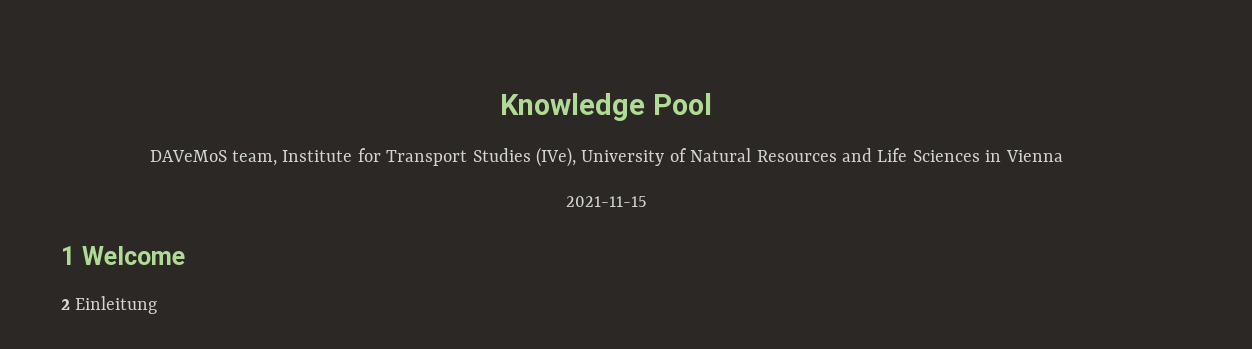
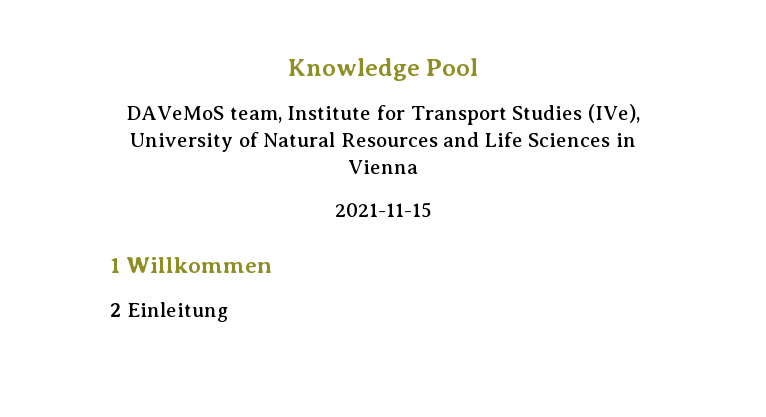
- 1 Welcome
+ 1 Willkommen

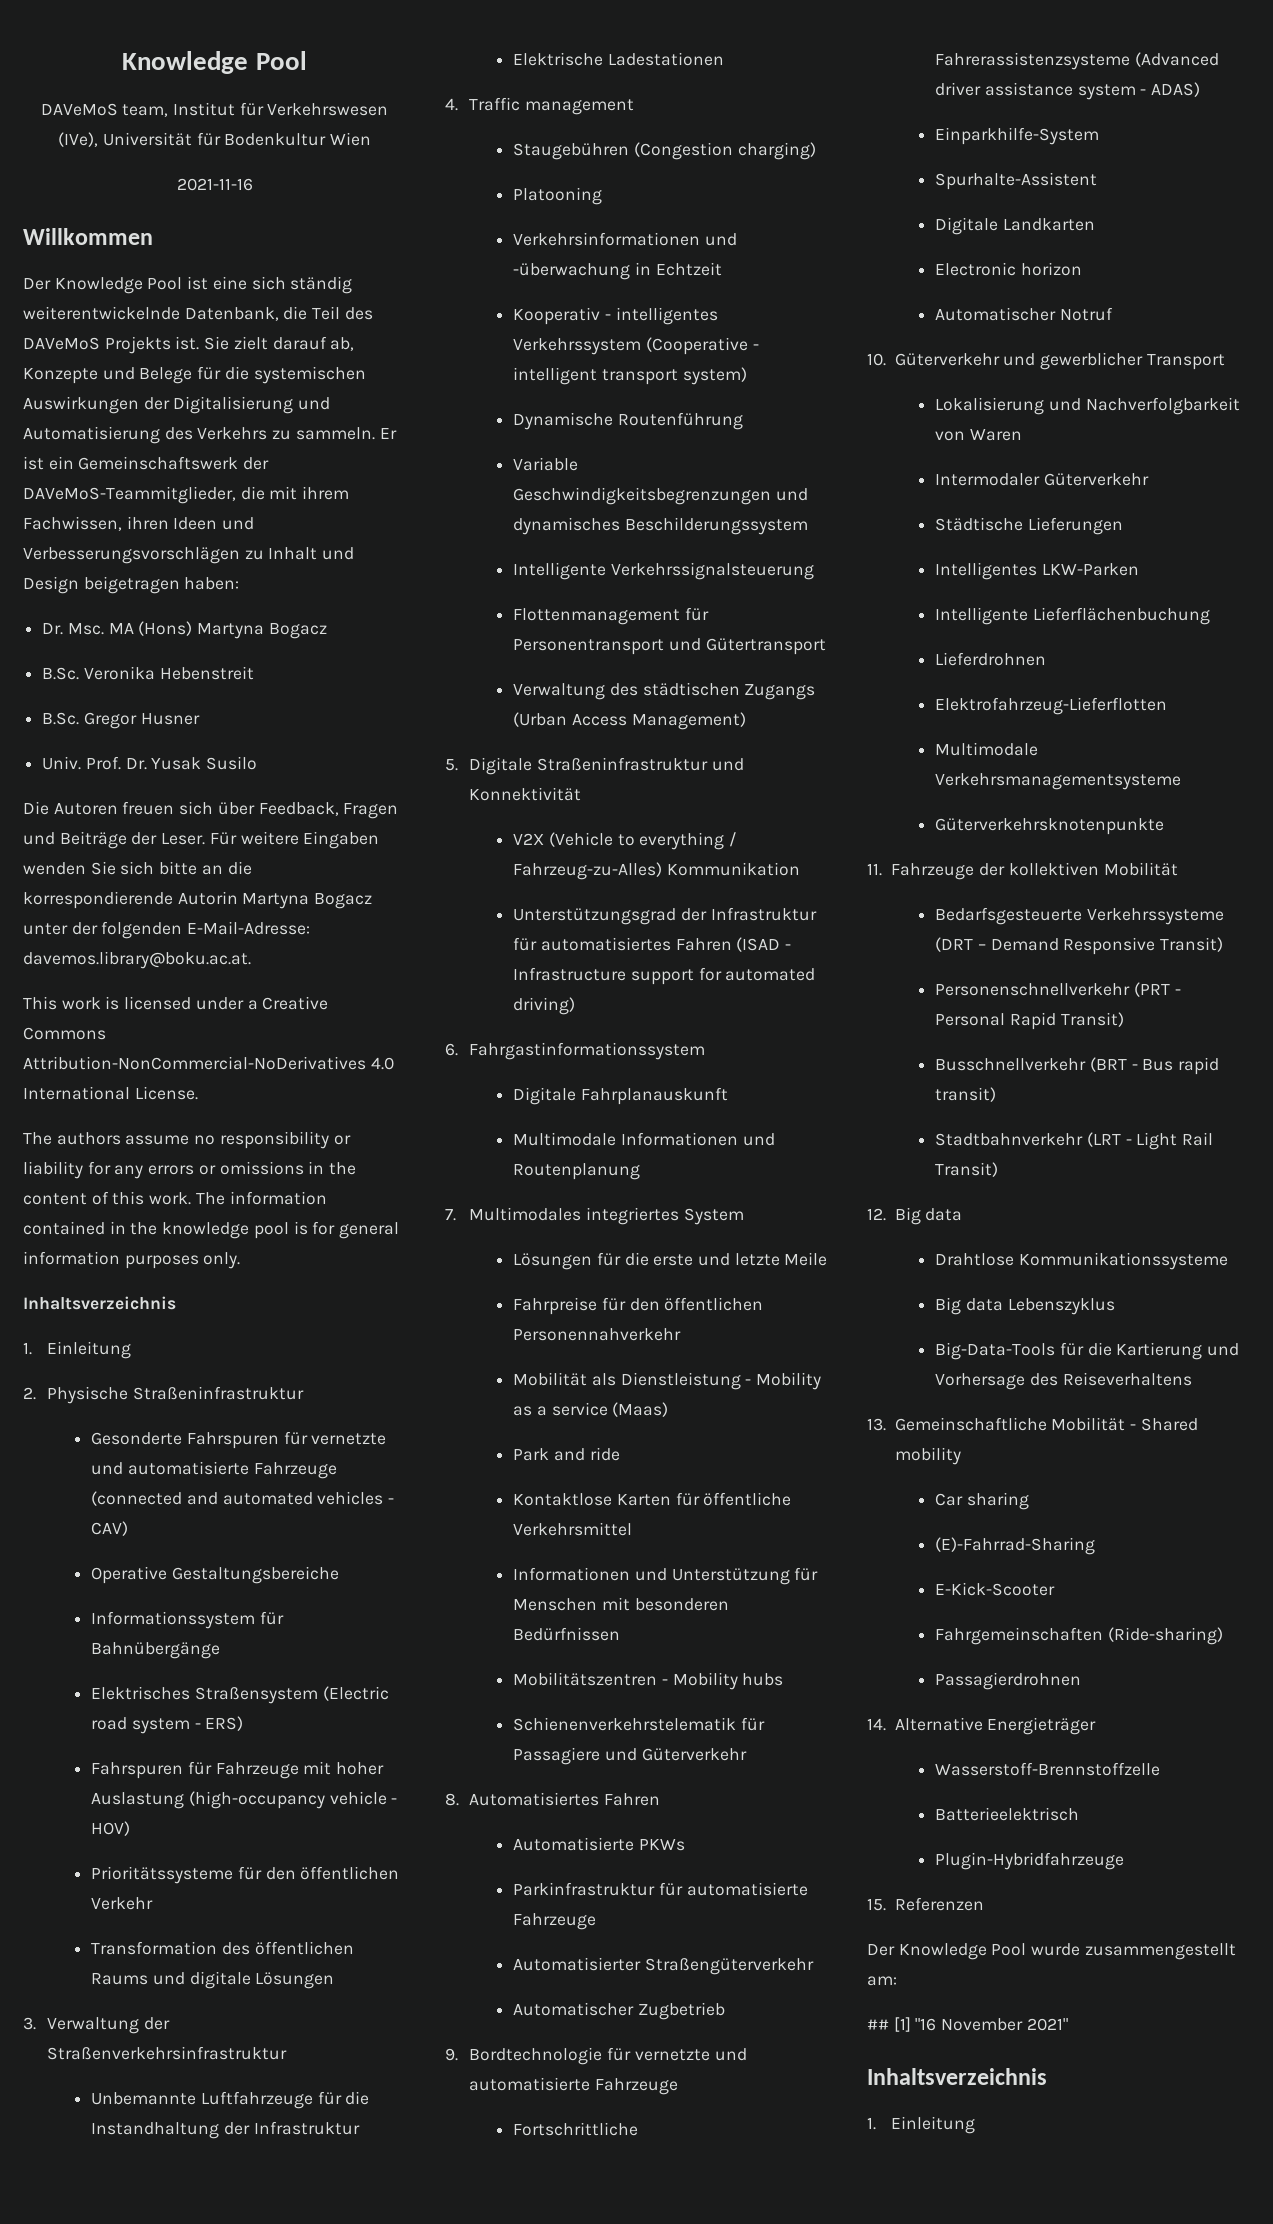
- DAVeMoS team, Institute for Transport Studies (IVe), University of Natural Resources and Life Sciences in Vienna
- 2021-11-15
- 1 Willkommen
- 2 Einleitung
+ DAVeMoS team, Institut für Verkehrswesen (IVe), Universität für Bodenkultur Wien
+ 2021-11-16
+ Willkommen
+ Der Knowledge Pool ist eine sich ständig weiterentwickelnde Datenbank, die Teil des DAVeMoS Projekts ist. Sie zielt darauf ab, Konzepte und Belege für die systemischen Auswirkungen der Digitalisierung und Automatisierung des Verkehrs zu sammeln. Er ist ein Gemeinschaftswerk der DAVeMoS-Teammitglieder, die mit ihrem Fachwissen, ihren Ideen und Verbesserungsvorschlägen zu Inhalt und Design beigetragen haben:
+ Dr. Msc. MA (Hons) Martyna Bogacz
+ B.Sc. Veronika Hebenstreit
+ B.Sc. Gregor Husner
+ Univ. Prof. Dr. Yusak Susilo
+ Die Autoren freuen sich über Feedback, Fragen und Beiträge der Leser. Für weitere Eingaben wenden Sie sich bitte an die korrespondierende Autorin Martyna Bogacz unter der folgenden E-Mail-Adresse: davemos.library@boku.ac.at.
+ This work is licensed under a Creative Commons Attribution-NonCommercial-NoDerivatives 4.0 International License.
+ The authors assume no responsibility or liability for any errors or omissions in the content of this work. The information contained in the knowledge pool is for general information purposes only.
+ Inhaltsverzeichnis
+ 1. Einleitung
+ 2. Physische Straßeninfrastruktur
+ Gesonderte Fahrspuren für vernetzte und automatisierte Fahrzeuge (connected and automated vehicles - CAV)
+ Operative Gestaltungsbereiche
+ Informationssystem für Bahnübergänge
+ Elektrisches Straßensystem (Electric road system - ERS)
+ Fahrspuren für Fahrzeuge mit hoher Auslastung (high-occupancy vehicle - HOV)
+ Prioritätssysteme für den öffentlichen Verkehr
+ Transformation des öffentlichen Raums und digitale Lösungen
+ 3. Verwaltung der Straßenverkehrsinfrastruktur
+ Unbemannte Luftfahrzeuge für die Instandhaltung der Infrastruktur
+ Elektrische Ladestationen
+ 4. Traffic management
+ Staugebühren (Congestion charging)
+ Platooning
+ Verkehrsinformationen und -überwachung in Echtzeit
+ Kooperativ - intelligentes Verkehrssystem (Cooperative - intelligent transport system)
+ Dynamische Routenführung
+ Variable Geschwindigkeitsbegrenzungen und dynamisches Beschilderungssystem
+ Intelligente Verkehrssignalsteuerung
+ Flottenmanagement für Personentransport und Gütertransport
+ Verwaltung des städtischen Zugangs (Urban Access Management)
+ 5. Digitale Straßeninfrastruktur und Konnektivität
+ V2X (Vehicle to everything / Fahrzeug-zu-Alles) Kommunikation
+ Unterstützungsgrad der Infrastruktur für automatisiertes Fahren (ISAD - Infrastructure support for automated driving)
+ 6. Fahrgastinformationssystem
+ Digitale Fahrplanauskunft
+ Multimodale Informationen und Routenplanung
+ 7. Multimodales integriertes System
+ Lösungen für die erste und letzte Meile
+ Fahrpreise für den öffentlichen Personennahverkehr
+ Mobilität als Dienstleistung - Mobility as a service (Maas)
+ Park and ride
+ Kontaktlose Karten für öffentliche Verkehrsmittel
+ Informationen und Unterstützung für Menschen mit besonderen Bedürfnissen
+ Mobilitätszentren - Mobility hubs
+ Schienenverkehrstelematik für Passagiere und Güterverkehr
+ 8. Automatisiertes Fahren
+ Automatisierte PKWs
+ Parkinfrastruktur für automatisierte Fahrzeuge
+ Automatisierter Straßengüterverkehr
+ Automatischer Zugbetrieb
+ 9. Bordtechnologie für vernetzte und automatisierte Fahrzeuge
+ Fortschrittliche Fahrerassistenzsysteme (Advanced driver assistance system - ADAS)
+ Einparkhilfe-System
+ Spurhalte-Assistent
+ Digitale Landkarten
+ Electronic horizon
+ Automatischer Notruf
+ 10. Güterverkehr und gewerblicher Transport
+ Lokalisierung und Nachverfolgbarkeit von Waren
+ Intermodaler Güterverkehr
+ Städtische Lieferungen
+ Intelligentes LKW-Parken
+ Intelligente Lieferflächenbuchung
+ Lieferdrohnen
+ Elektrofahrzeug-Lieferflotten
+ Multimodale Verkehrsmanagementsysteme
+ Güterverkehrsknotenpunkte
+ 11. Fahrzeuge der kollektiven Mobilität
+ Bedarfsgesteuerte Verkehrssysteme (DRT – Demand Responsive Transit)
+ Personenschnellverkehr (PRT - Personal Rapid Transit)
+ Busschnellverkehr (BRT - Bus rapid transit)
+ Stadtbahnverkehr (LRT - Light Rail Transit)
+ 12. Big data
+ Drahtlose Kommunikationssysteme
+ Big data Lebenszyklus
+ Big-Data-Tools für die Kartierung und Vorhersage des Reiseverhaltens
+ 13. Gemeinschaftliche Mobilität - Shared mobility
+ Car sharing
+ (E)-Fahrrad-Sharing
+ E-Kick-Scooter
+ Fahrgemeinschaften (Ride-sharing)
+ Passagierdrohnen
+ 14. Alternative Energieträger
+ Wasserstoff-Brennstoffzelle
+ Batterieelektrisch
+ Plugin-Hybridfahrzeuge
+ 15. Referenzen
+ Der Knowledge Pool wurde zusammengestellt am:
+ ## [1] "16 November 2021"
+ Inhaltsverzeichnis
+ 1. Einleitung

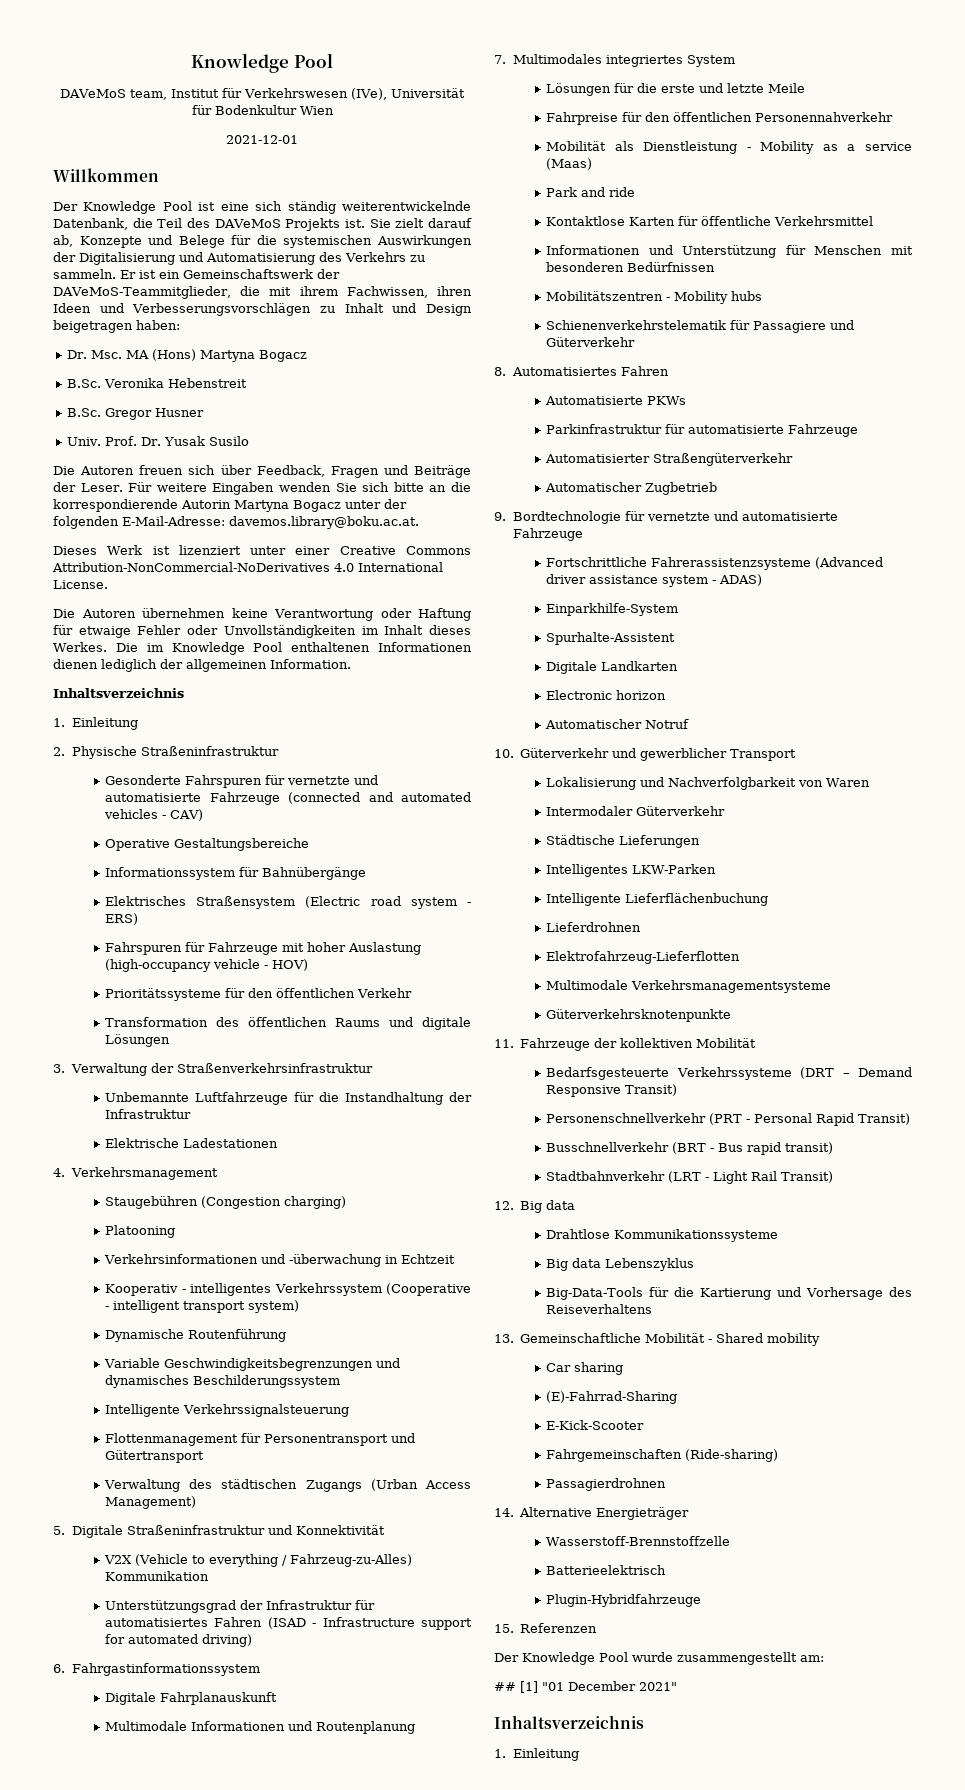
- 2021-11-16
+ 2021-12-01
- This work is licensed under a Creative Commons Attribution-NonCommercial-NoDerivatives 4.0 International License.
+ Dieses Werk ist lizenziert unter einer Creative Commons Attribution-NonCommercial-NoDerivatives 4.0 International License.
- The authors assume no responsibility or liability for any errors or omissions in the content of this work. The information contained in the knowledge pool is for general information purposes only.
+ Die Autoren übernehmen keine Verantwortung oder Haftung für etwaige Fehler oder Unvollständigkeiten im Inhalt dieses Werkes. Die im Knowledge Pool enthaltenen Informationen dienen lediglich der allgemeinen Information.
- 4. Traffic management
+ 4. Verkehrsmanagement
- ## [1] "16 November 2021"
+ ## [1] "01 December 2021"

